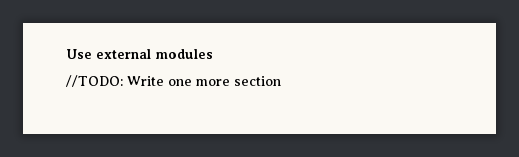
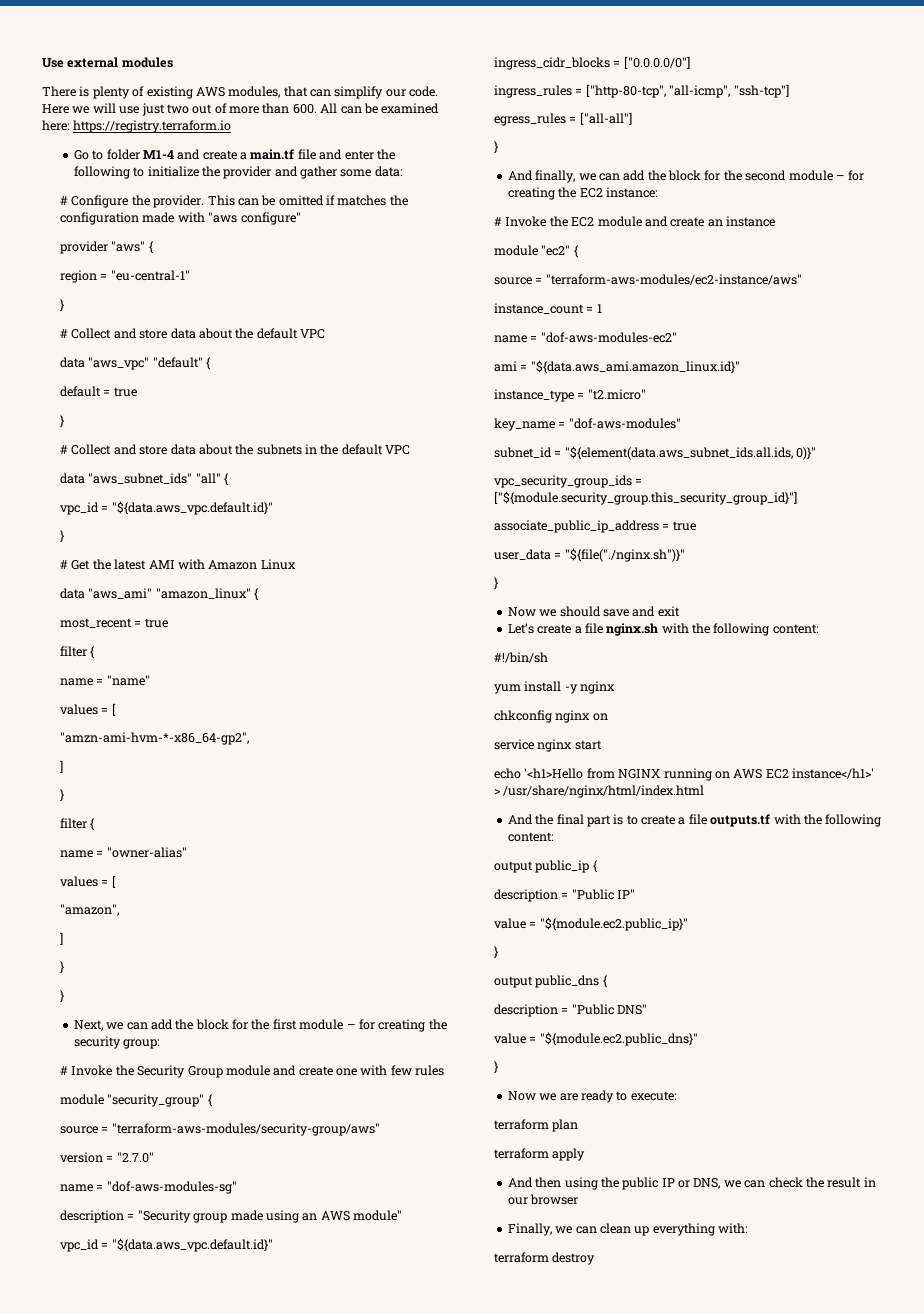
- //TODO: Write one more section
+ There is plenty of existing AWS modules, that can simplify our code. Here we will use just two out of more than 600. All can be examined here: https://registry.terraform.io
+ Go to folder M1-4 and create a main.tf file and enter the following to initialize the provider and gather some data:
+ # Configure the provider. This can be omitted if matches the configuration made with "aws configure"
+ provider "aws" {
+ region = "eu-central-1"
+ }
+ # Collect and store data about the default VPC
+ data "aws_vpc" "default" {
+ default = true
+ }
+ # Collect and store data about the subnets in the default VPC
+ data "aws_subnet_ids" "all" {
+ vpc_id = "${data.aws_vpc.default.id}"
+ }
+ # Get the latest AMI with Amazon Linux
+ data "aws_ami" "amazon_linux" {
+ most_recent = true
+ filter {
+ name = "name"
+ values = [
+ "amzn-ami-hvm-*-x86_64-gp2",
+ ]
+ }
+ filter {
+ name = "owner-alias"
+ values = [
+ "amazon",
+ ]
+ }
+ }
+ Next, we can add the block for the first module – for creating the security group:
+ # Invoke the Security Group module and create one with few rules
+ module "security_group" {
+ source = "terraform-aws-modules/security-group/aws"
+ version = "2.7.0"
+ name = "dof-aws-modules-sg"
+ description = "Security group made using an AWS module"
+ vpc_id = "${data.aws_vpc.default.id}"
+ ingress_cidr_blocks = ["0.0.0.0/0"]
+ ingress_rules = ["http-80-tcp", "all-icmp", "ssh-tcp"]
+ egress_rules = ["all-all"]
+ }
+ And finally, we can add the block for the second module – for creating the EC2 instance:
+ # Invoke the EC2 module and create an instance
+ module "ec2" {
+ source = "terraform-aws-modules/ec2-instance/aws"
+ instance_count = 1
+ name = "dof-aws-modules-ec2"
+ ami = "${data.aws_ami.amazon_linux.id}"
+ instance_type = "t2.micro"
+ key_name = "dof-aws-modules"
+ subnet_id = "${element(data.aws_subnet_ids.all.ids, 0)}"
+ vpc_security_group_ids = ["${module.security_group.this_security_group_id}"]
+ associate_public_ip_address = true
+ user_data = "${file("./nginx.sh")}"
+ }
+ Now we should save and exit
+ Let’s create a file nginx.sh with the following content:
+ #!/bin/sh
+ yum install -y nginx
+ chkconfig nginx on
+ service nginx start
+ echo '<h1>Hello from NGINX running on AWS EC2 instance</h1>' > /usr/share/nginx/html/index.html
+ And the final part is to create a file outputs.tf with the following content:
+ output public_ip {
+ description = "Public IP"
+ value = "${module.ec2.public_ip}"
+ }
+ output public_dns {
+ description = "Public DNS"
+ value = "${module.ec2.public_dns}"
+ }
+ Now we are ready to execute:
+ terraform plan
+ terraform apply
+ And then using the public IP or DNS, we can check the result in our browser
+ Finally, we can clean up everything with:
+ terraform destroy

